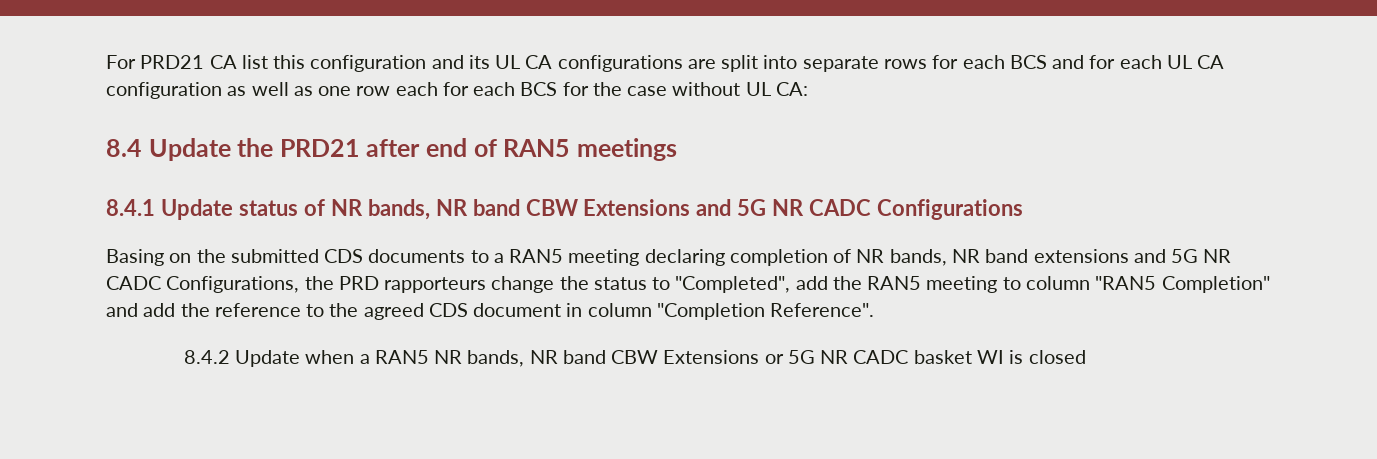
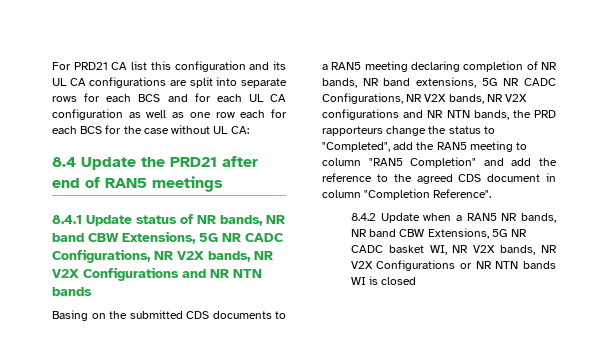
- 8.4.1 Update status of NR bands, NR band CBW Extensions and 5G NR CADC Configurations
+ 8.4.1 Update status of NR bands, NR band CBW Extensions, 5G NR CADC Configurations, NR V2X bands, NR V2X Configurations and NR NTN bands
- Basing on the submitted CDS documents to a RAN5 meeting declaring completion of NR bands, NR band extensions and 5G NR CADC Configurations, the PRD rapporteurs change the status to "Completed", add the RAN5 meeting to column "RAN5 Completion" and add the reference to the agreed CDS document in column "Completion Reference".
+ Basing on the submitted CDS documents to a RAN5 meeting declaring completion of NR bands, NR band extensions, 5G NR CADC Configurations, NR V2X bands, NR V2X configurations and NR NTN bands, the PRD rapporteurs change the status to "Completed", add the RAN5 meeting to column "RAN5 Completion" and add the reference to the agreed CDS document in column "Completion Reference".
- 8.4.2 Update when a RAN5 NR bands, NR band CBW Extensions or 5G NR CADC basket WI is closed
+ 8.4.2 Update when a RAN5 NR bands, NR band CBW Extensions, 5G NR CADC basket WI, NR V2X bands, NR V2X Configurations or NR NTN bands WI is closed

